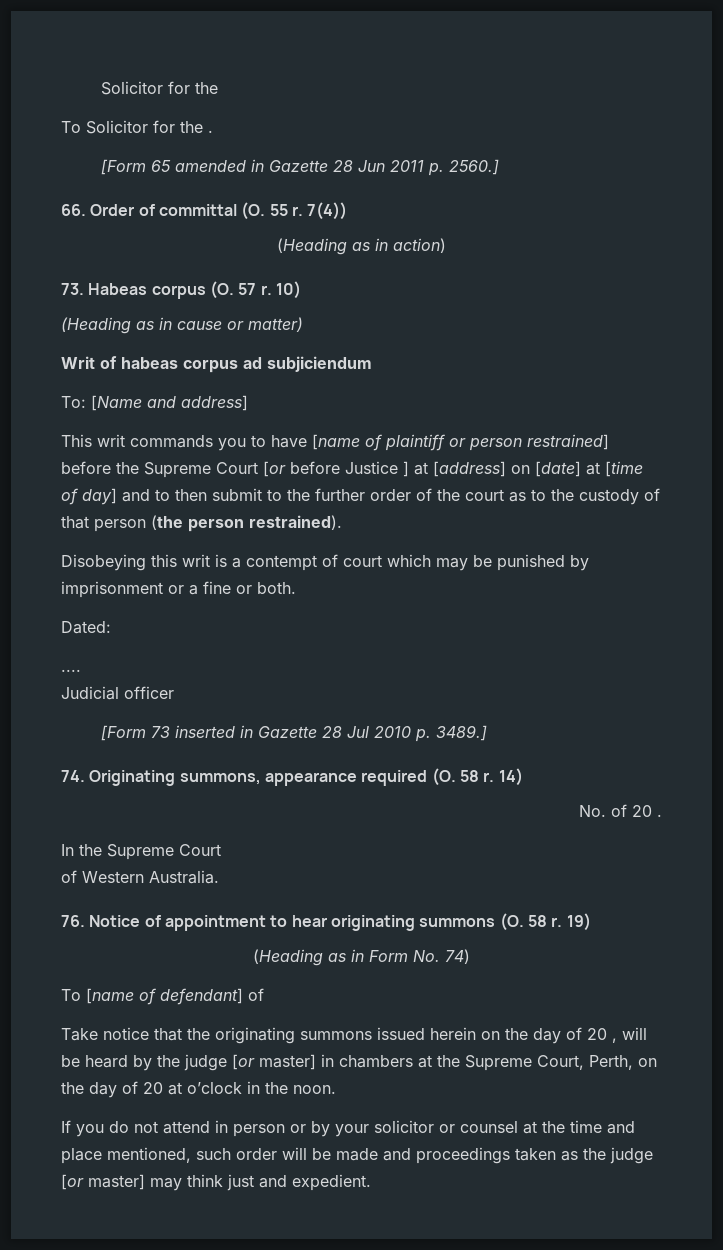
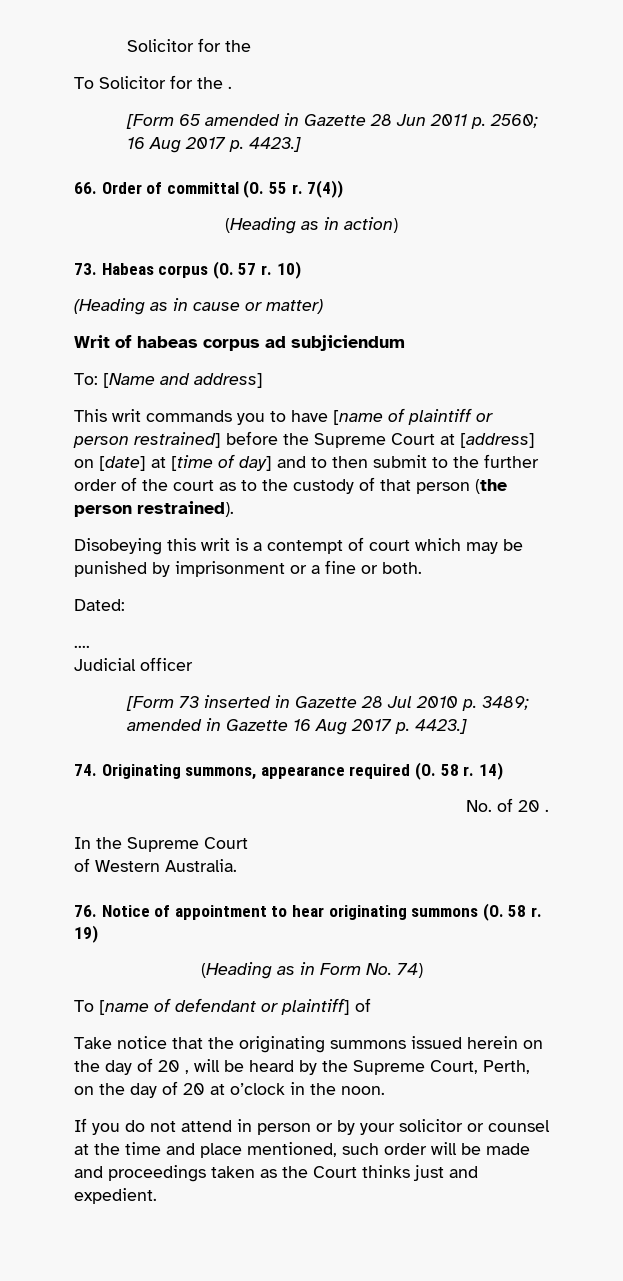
- [Form 65 amended in Gazette 28 Jun 2011 p. 2560.]
+ [Form 65 amended in Gazette 28 Jun 2011 p. 2560; 16 Aug 2017 p. 4423.]
- This writ commands you to have [name of plaintiff or person restrained] before the Supreme Court [or before Justice ] at [address] on [date] at [time of day] and to then submit to the further order of the court as to the custody of that person (the person restrained).
+ This writ commands you to have [name of plaintiff or person restrained] before the Supreme Court at [address] on [date] at [time of day] and to then submit to the further order of the court as to the custody of that person (the person restrained).
- [Form 73 inserted in Gazette 28 Jul 2010 p. 3489.]
+ [Form 73 inserted in Gazette 28 Jul 2010 p. 3489; amended in Gazette 16 Aug 2017 p. 4423.]
- To [name of defendant] of
+ To [name of defendant or plaintiff] of
- Take notice that the originating summons issued herein on the day of 20 , will be heard by the judge [or master] in chambers at the Supreme Court, Perth, on the day of 20 at o’clock in the noon.
+ Take notice that the originating summons issued herein on the day of 20 , will be heard by the Supreme Court, Perth, on the day of 20 at o’clock in the noon.
- If you do not attend in person or by your solicitor or counsel at the time and place mentioned, such order will be made and proceedings taken as the judge [or master] may think just and expedient.
+ If you do not attend in person or by your solicitor or counsel at the time and place mentioned, such order will be made and proceedings taken as the Court thinks just and expedient.

